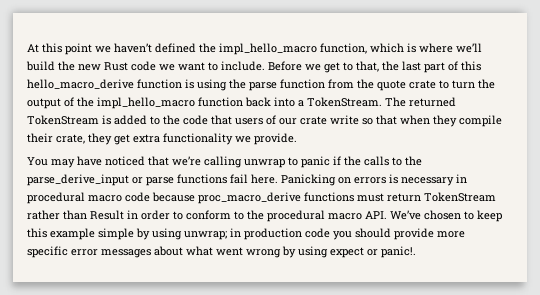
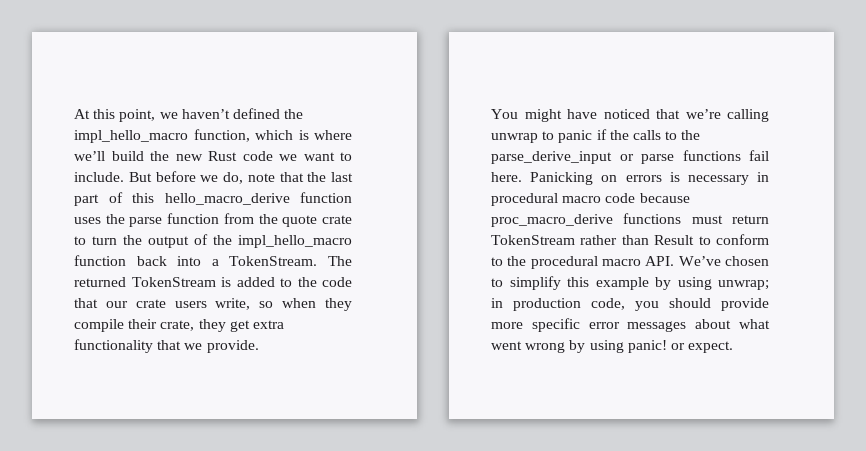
- At this point we haven’t defined the impl_hello_macro function, which is where we’ll build the new Rust code we want to include.
+ At this point, we haven’t defined the impl_hello_macro function, which is where we’ll build the new Rust code we want to include.
- Before we get to that, the last part of this hello_macro_derive function is using the parse function from the quote crate to turn the output of the impl_hello_macro function back into a TokenStream.
+ But before we do, note that the last part of this hello_macro_derive function uses the parse function from the quote crate to turn the output of the impl_hello_macro function back into a TokenStream.
- The returned TokenStream is added to the code that users of our crate write so that when they compile their crate, they get extra functionality we provide.
+ The returned TokenStream is added to the code that our crate users write, so when they compile their crate, they get extra functionality that we provide.
- You may have noticed that we’re calling unwrap to panic if the calls to the parse_derive_input or parse functions fail here.
+ You might have noticed that we’re calling unwrap to panic if the calls to the parse_derive_input or parse functions fail here.
- Panicking on errors is necessary in procedural macro code because proc_macro_derive functions must return TokenStream rather than Result in order to conform to the procedural macro API. We’ve chosen to keep this example simple by using unwrap; in production code you should provide more specific error messages about what went wrong by using expect or panic!.
+ Panicking on errors is necessary in procedural macro code because proc_macro_derive functions must return TokenStream rather than Result to conform to the procedural macro API. We’ve chosen to simplify this example by using unwrap; in production code, you should provide more specific error messages about what went wrong by using panic! or expect.

